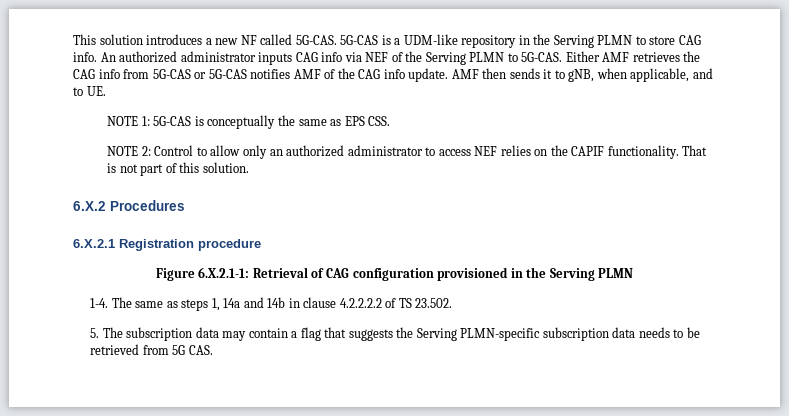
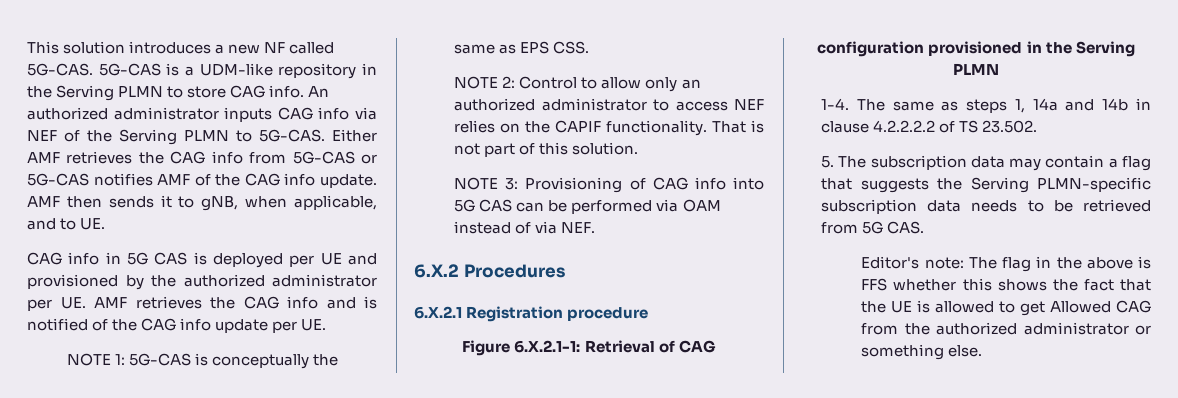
+ CAG info in 5G CAS is deployed per UE and provisioned by the authorized administrator per UE. AMF retrieves the CAG info and is notified of the CAG info update per UE.
+ NOTE 3: Provisioning of CAG info into 5G CAS can be performed via OAM instead of via NEF.
+ Editor's note: The flag in the above is FFS whether this shows the fact that the UE is allowed to get Allowed CAG from the authorized administrator or something else.

